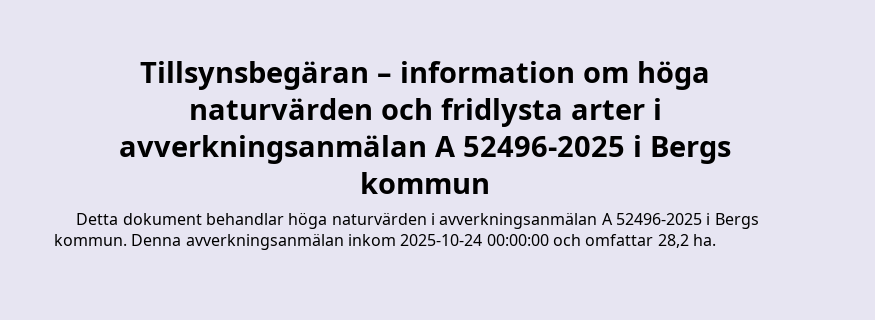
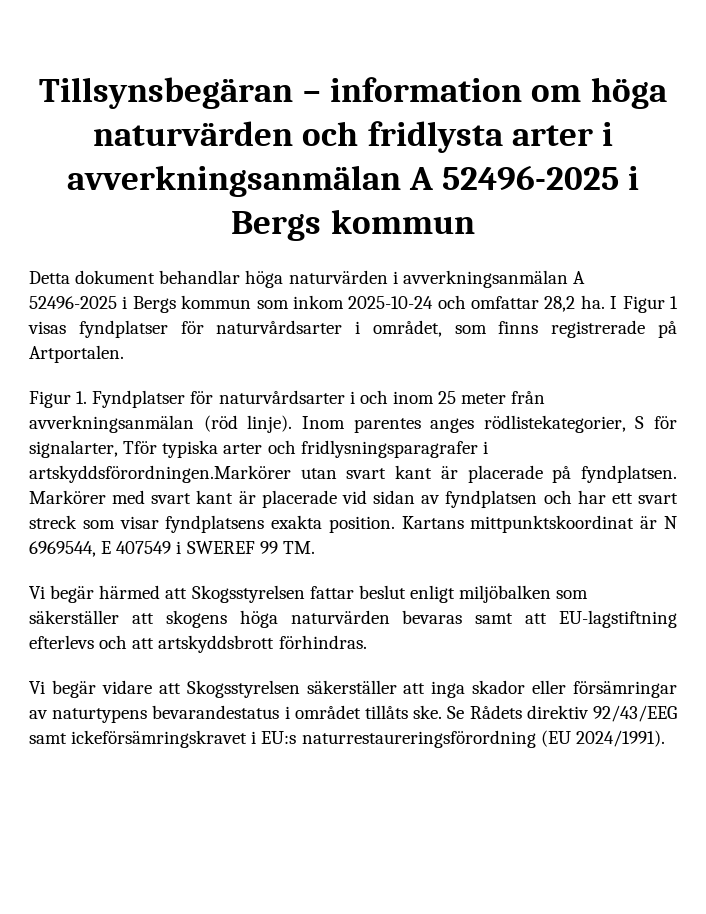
- Detta dokument behandlar höga naturvärden i avverkningsanmälan A 52496-2025 i Bergs kommun. Denna avverkningsanmälan inkom 2025-10-24 00:00:00 och omfattar 28,2 ha.
+ Detta dokument behandlar höga naturvärden i avverkningsanmälan A 52496-2025 i Bergs kommun som inkom 2025-10-24 och omfattar 28,2 ha.
+ I Figur 1 visas fyndplatser för naturvårdsarter i området, som finns registrerade på Artportalen.
+ Figur 1. Fyndplatser för naturvårdsarter i och inom 25 meter från avverkningsanmälan (röd linje). Inom parentes anges rödlistekategorier, S för signalarter, Tför typiska arter och fridlysningsparagrafer i artskyddsförordningen.Markörer utan svart kant är placerade på fyndplatsen. Markörer med svart kant är placerade vid sidan av fyndplatsen och har ett svart streck som visar fyndplatsens exakta position. Kartans mittpunktskoordinat är N 6969544, E 407549 i SWEREF 99 TM.
+ Vi begär härmed att Skogsstyrelsen fattar beslut enligt miljöbalken som säkerställer att skogens höga naturvärden bevaras samt att EU-lagstiftning efterlevs och att artskyddsbrott förhindras.
+ Vi begär vidare att Skogsstyrelsen säkerställer att inga skador eller försämringar av naturtypens bevarandestatus i området tillåts ske. Se Rådets direktiv 92/43/EEG samt ickeförsämringskravet i EU:s naturrestaureringsförordning (EU 2024/1991).

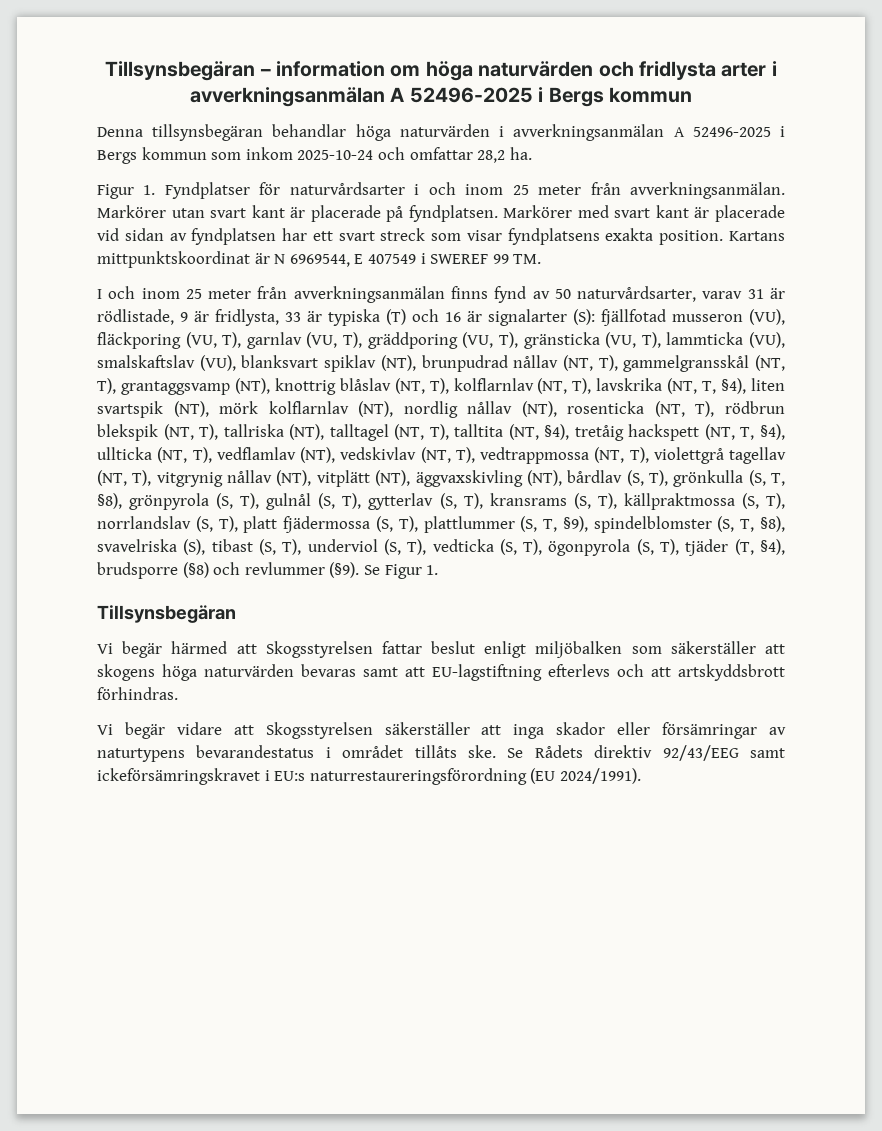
- Detta dokument behandlar höga naturvärden i avverkningsanmälan A 52496-2025 i Bergs kommun som inkom 2025-10-24 och omfattar 28,2 ha. I Figur 1 visas fyndplatser för naturvårdsarter i området, som finns registrerade på Artportalen.
+ Denna tillsynsbegäran behandlar höga naturvärden i avverkningsanmälan A 52496-2025 i Bergs kommun som inkom 2025-10-24 och omfattar 28,2 ha.
- Figur 1. Fyndplatser för naturvårdsarter i och inom 25 meter från avverkningsanmälan (röd linje). Inom parentes anges rödlistekategorier, S för signalarter, Tför typiska arter och fridlysningsparagrafer i artskyddsförordningen.Markörer utan svart kant är placerade på fyndplatsen.
+ Figur 1. Fyndplatser för naturvårdsarter i och inom 25 meter från avverkningsanmälan. Markörer utan svart kant är placerade på fyndplatsen.
- Markörer med svart kant är placerade vid sidan av fyndplatsen och har ett svart streck som visar fyndplatsens exakta position.
+ Markörer med svart kant är placerade vid sidan av fyndplatsen har ett svart streck som visar fyndplatsens exakta position.
+ I och inom 25 meter från avverkningsanmälan finns fynd av 50 naturvårdsarter, varav 31 är rödlistade, 9 är fridlysta, 33 är typiska (T) och 16 är signalarter (S): fjällfotad musseron (VU), fläckporing (VU, T), garnlav (VU, T), gräddporing (VU, T), gränsticka (VU, T), lammticka (VU), smalskaftslav (VU), blanksvart spiklav (NT), brunpudrad nållav (NT, T), gammelgransskål (NT, T), grantaggsvamp (NT), knottrig blåslav (NT, T), kolflarnlav (NT, T), lavskrika (NT, T, §4), liten svartspik (NT), mörk kolflarnlav (NT), nordlig nållav (NT), rosenticka (NT, T), rödbrun blekspik (NT, T), tallriska (NT), talltagel (NT, T), talltita (NT, §4), tretåig hackspett (NT, T, §4), ullticka (NT, T), vedflamlav (NT), vedskivlav (NT, T), vedtrappmossa (NT, T), violettgrå tagellav (NT, T), vitgrynig nållav (NT), vitplätt (NT), äggvaxskivling (NT), bårdlav (S, T), grönkulla (S, T, §8), grönpyrola (S, T), gulnål (S, T), gytterlav (S, T), kransrams (S, T), källpraktmossa (S, T), norrlandslav (S, T), platt fjädermossa (S, T), plattlummer (S, T, §9), spindelblomster (S, T, §8), svavelriska (S), tibast (S, T), underviol (S, T), vedticka (S, T), ögonpyrola (S, T), tjäder (T, §4), brudsporre (§8) och revlummer (§9). Se Figur 1.
+ Tillsynsbegäran

